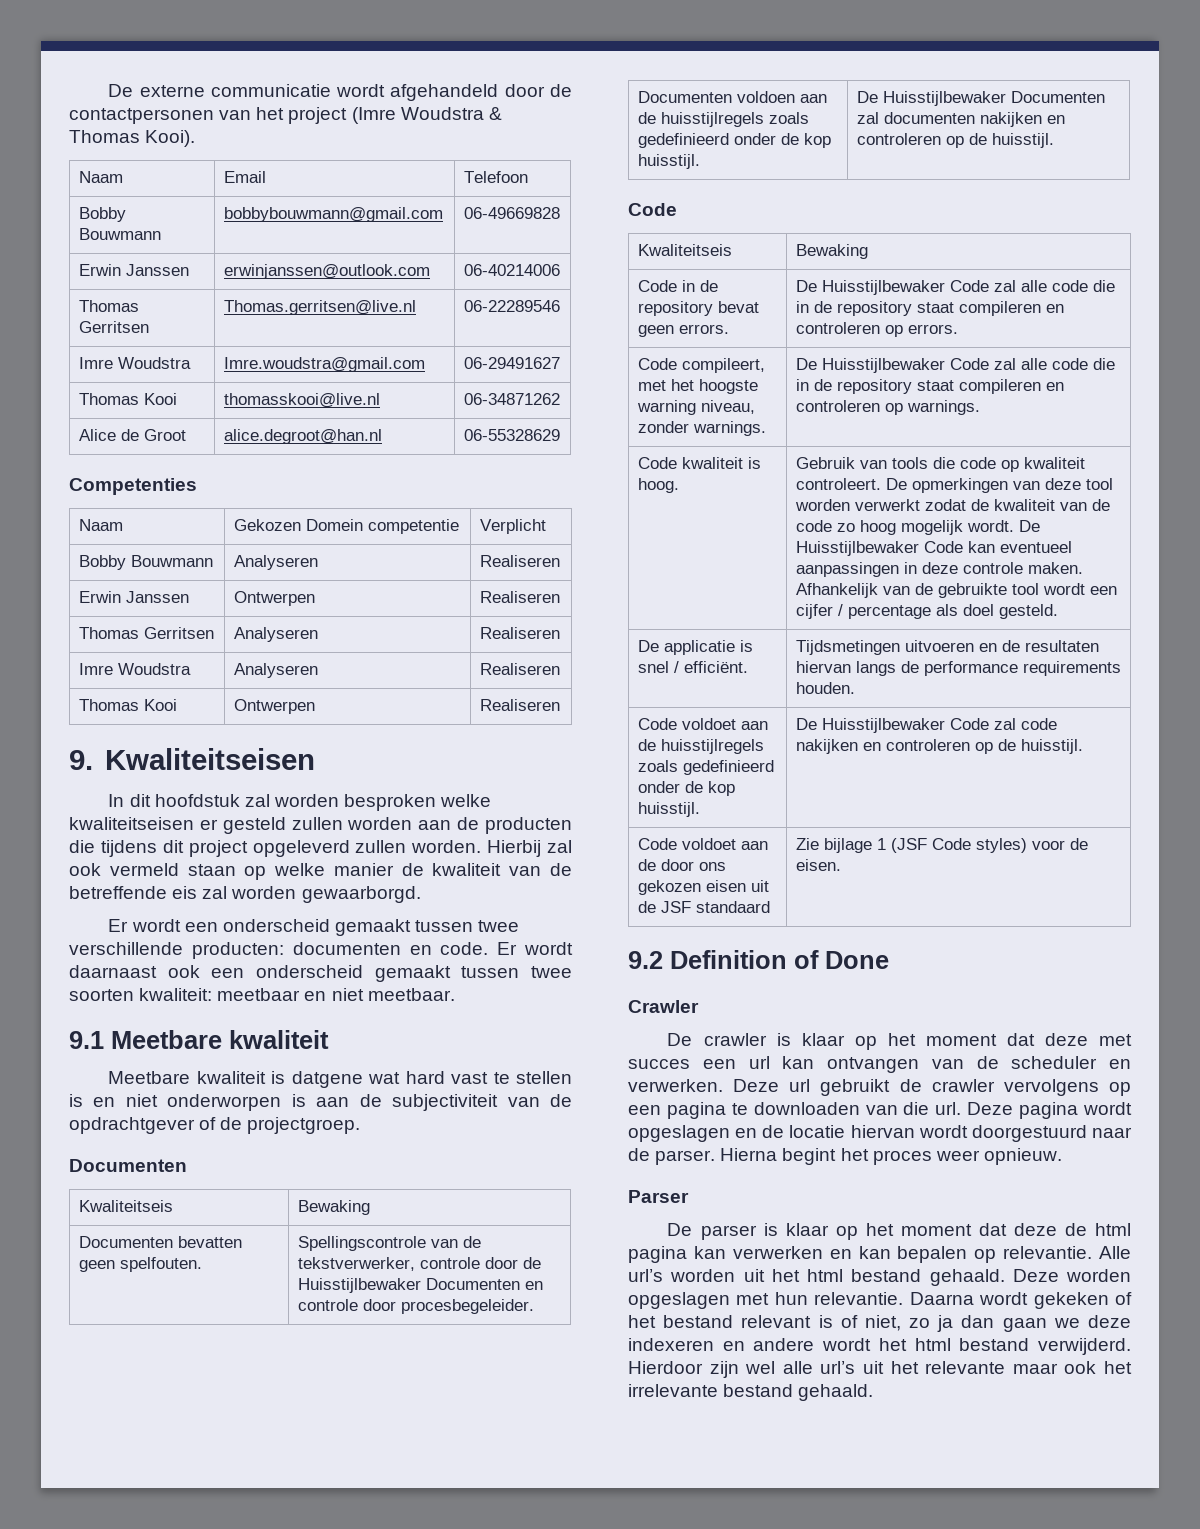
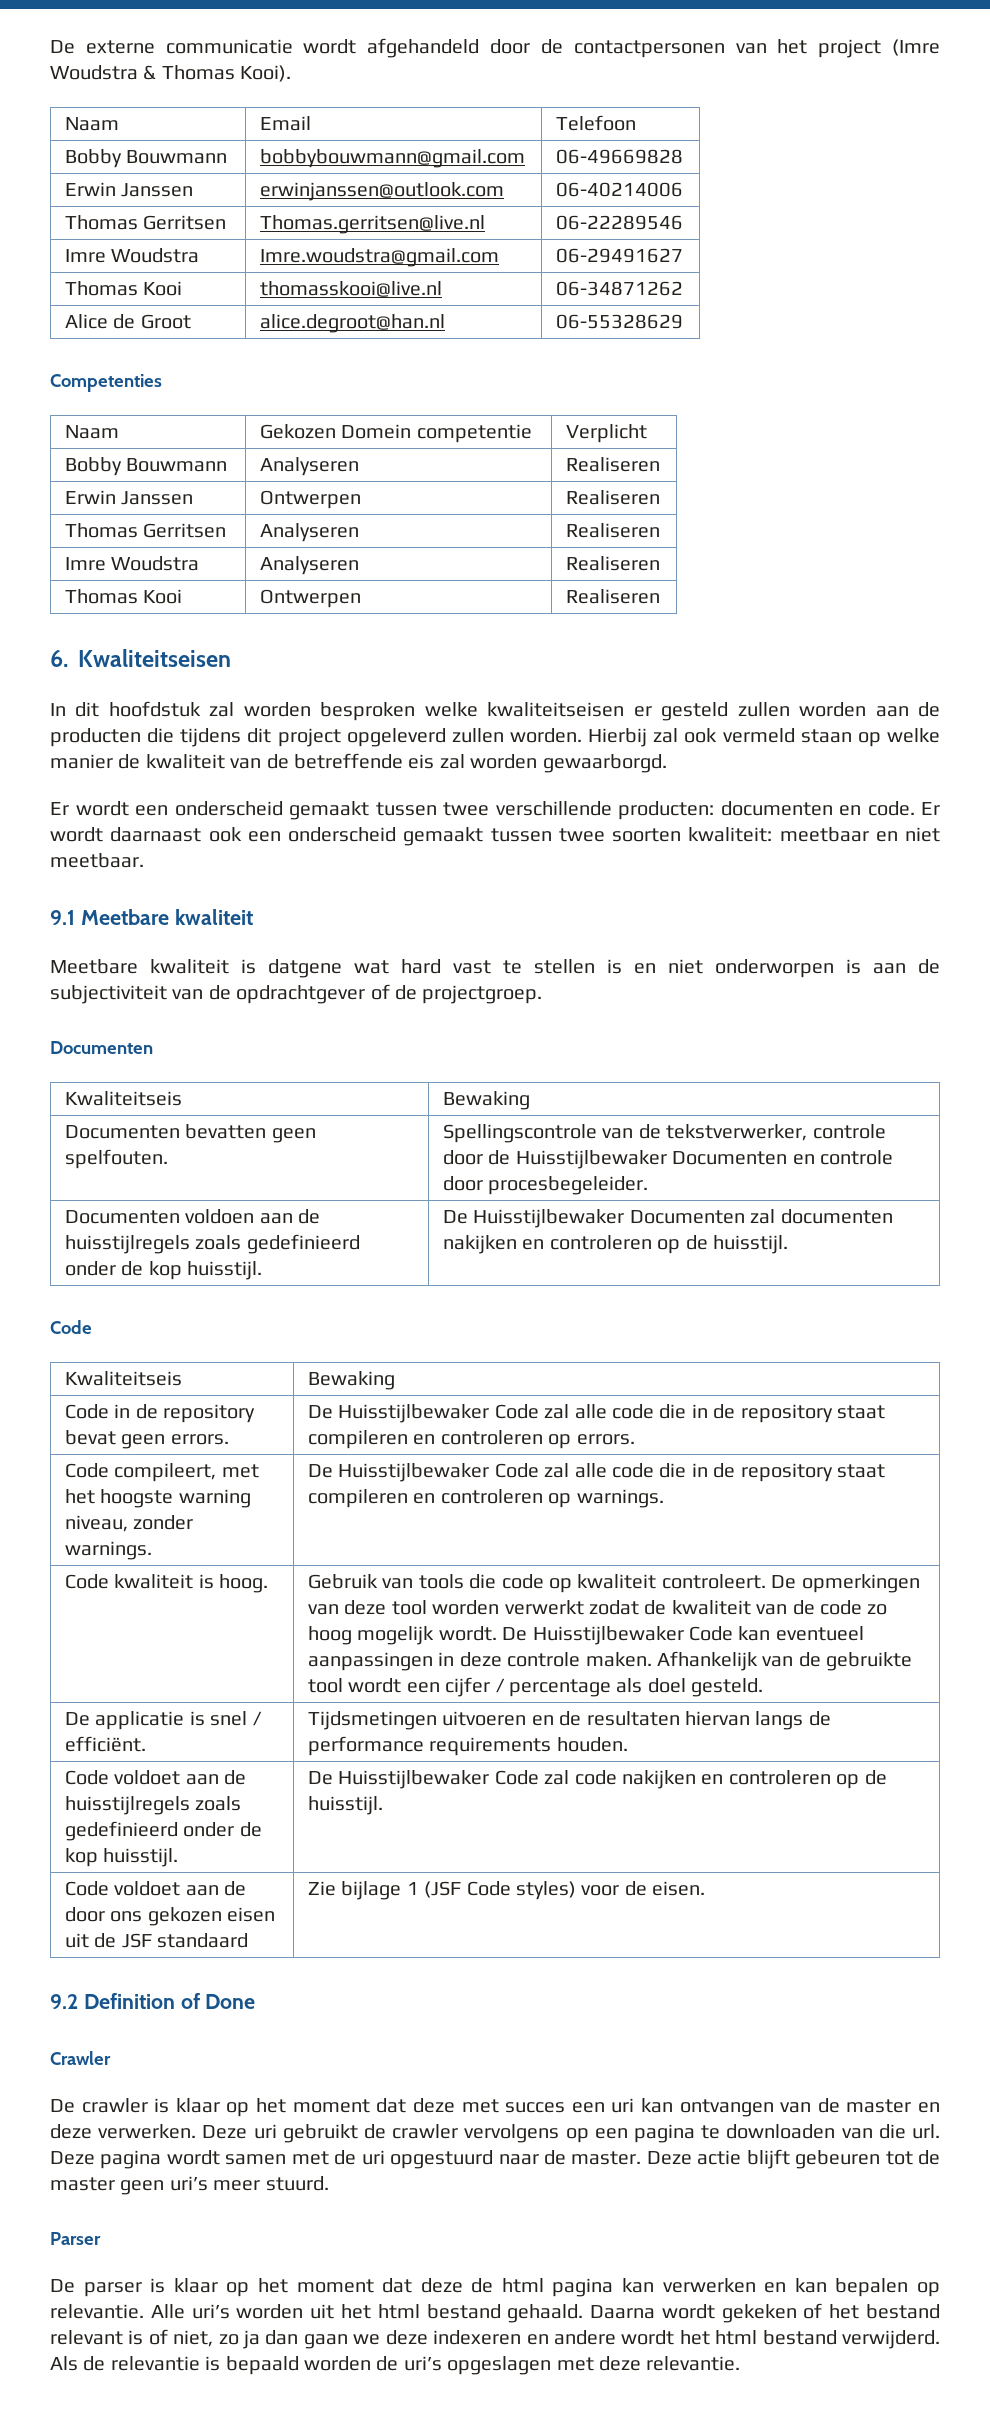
- 9. Kwaliteitseisen
+ 6. Kwaliteitseisen
- De crawler is klaar op het moment dat deze met succes een url kan ontvangen van de scheduler en verwerken.
+ De crawler is klaar op het moment dat deze met succes een uri kan ontvangen van de master en deze verwerken.
- Deze url gebruikt de crawler vervolgens op een pagina te downloaden van die url.
+ Deze uri gebruikt de crawler vervolgens op een pagina te downloaden van die url.
- Deze pagina wordt opgeslagen en de locatie hiervan wordt doorgestuurd naar de parser. Hierna begint het proces weer opnieuw.
+ Deze pagina wordt samen met de uri opgestuurd naar de master. Deze actie blijft gebeuren tot de master geen uri’s meer stuurd.
- Alle url’s worden uit het html bestand gehaald.
+ Alle uri’s worden uit het html bestand gehaald.
- Deze worden opgeslagen met hun relevantie.
- Hierdoor zijn wel alle url’s uit het relevante maar ook het irrelevante bestand gehaald.
+ Als de relevantie is bepaald worden de uri’s opgeslagen met deze relevantie.

